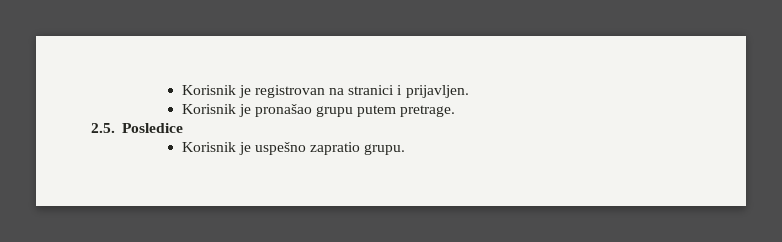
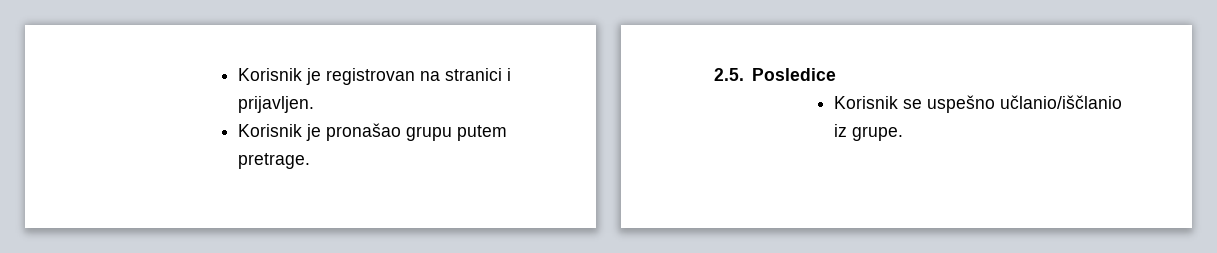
- Korisnik je uspešno zapratio grupu.
+ Korisnik se uspešno učlanio/iščlanio iz grupe.

